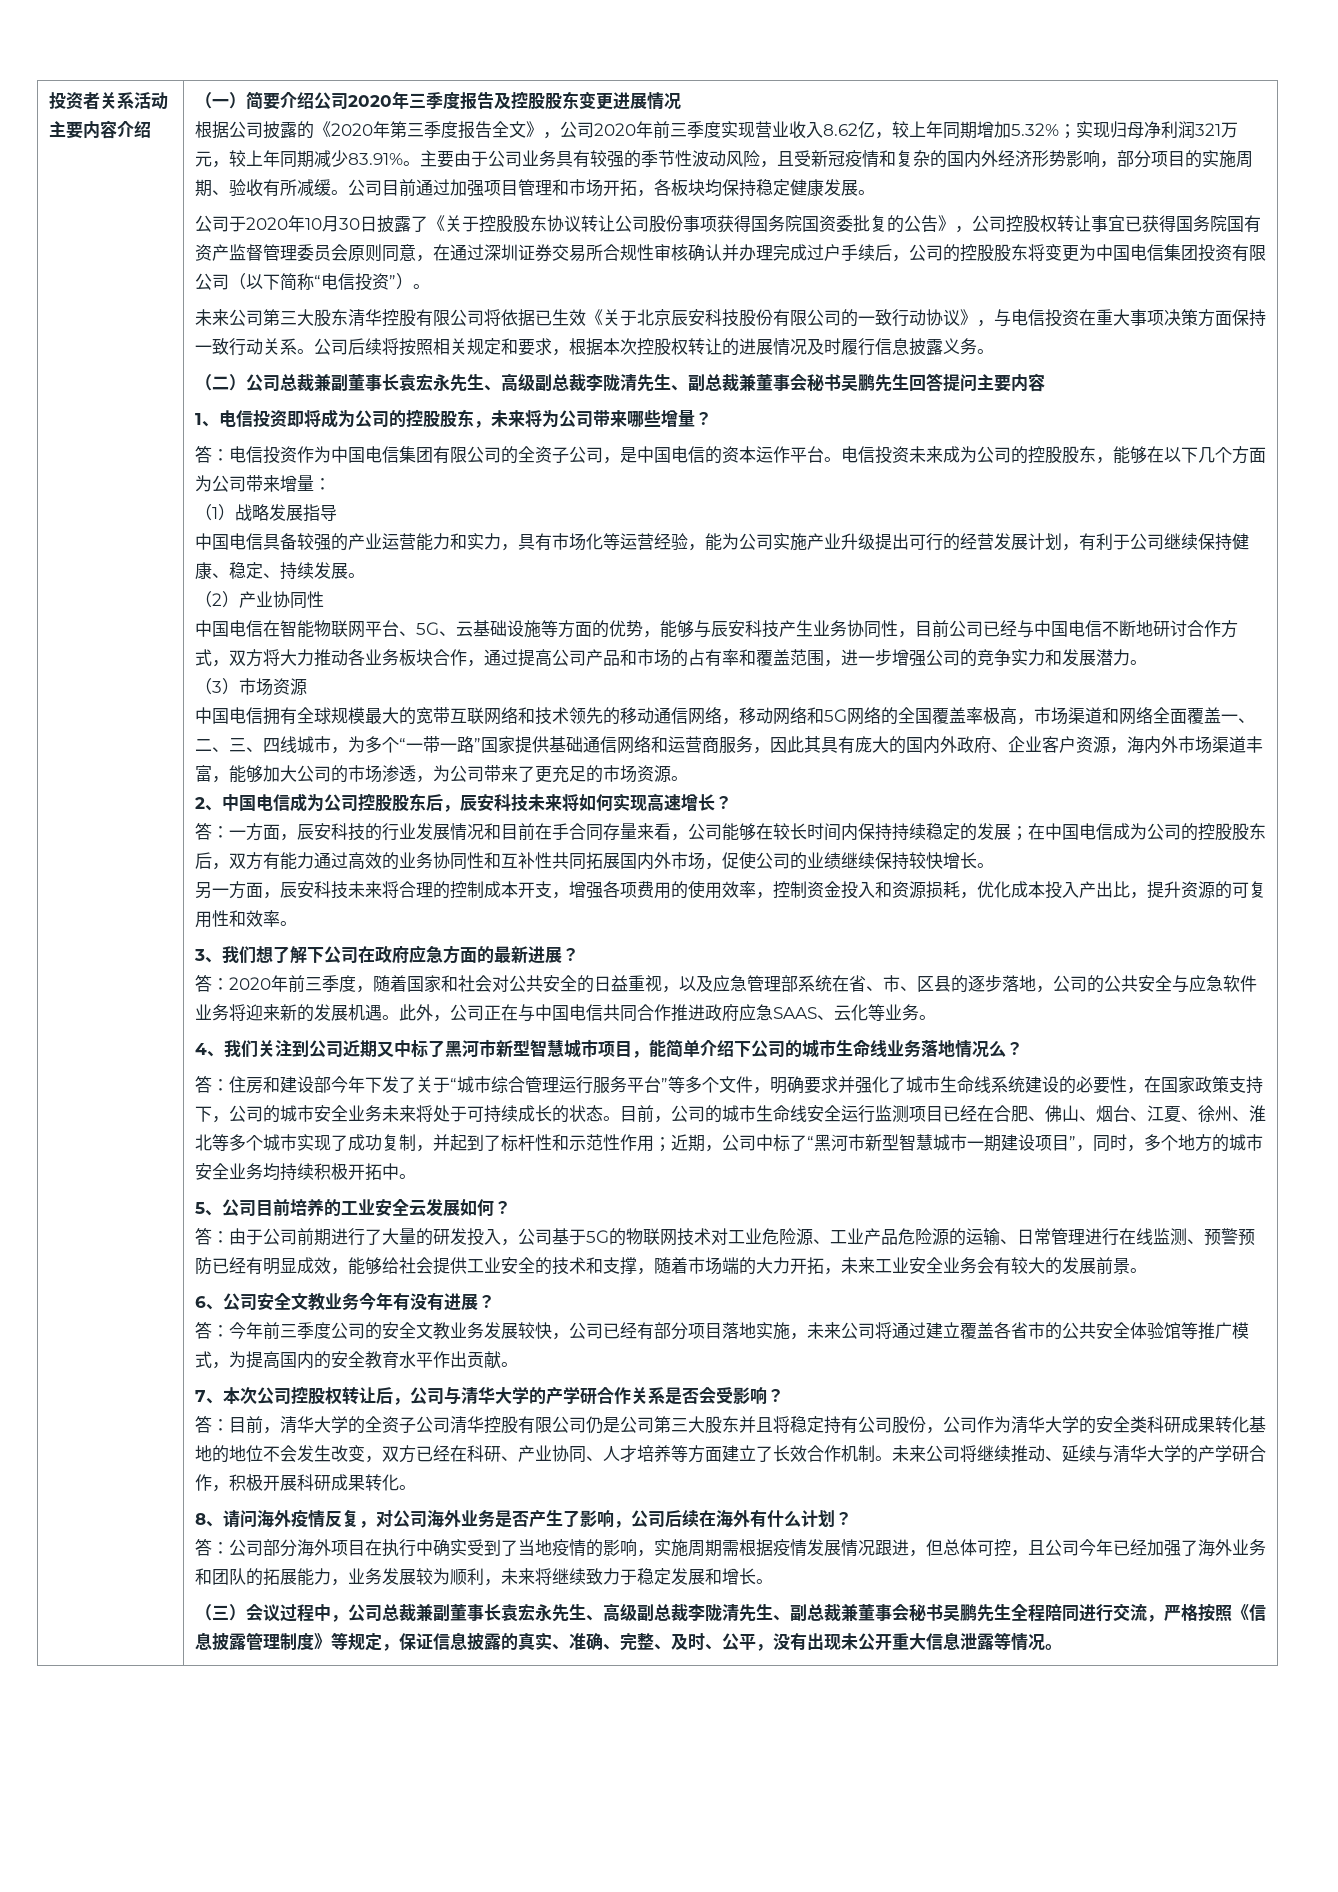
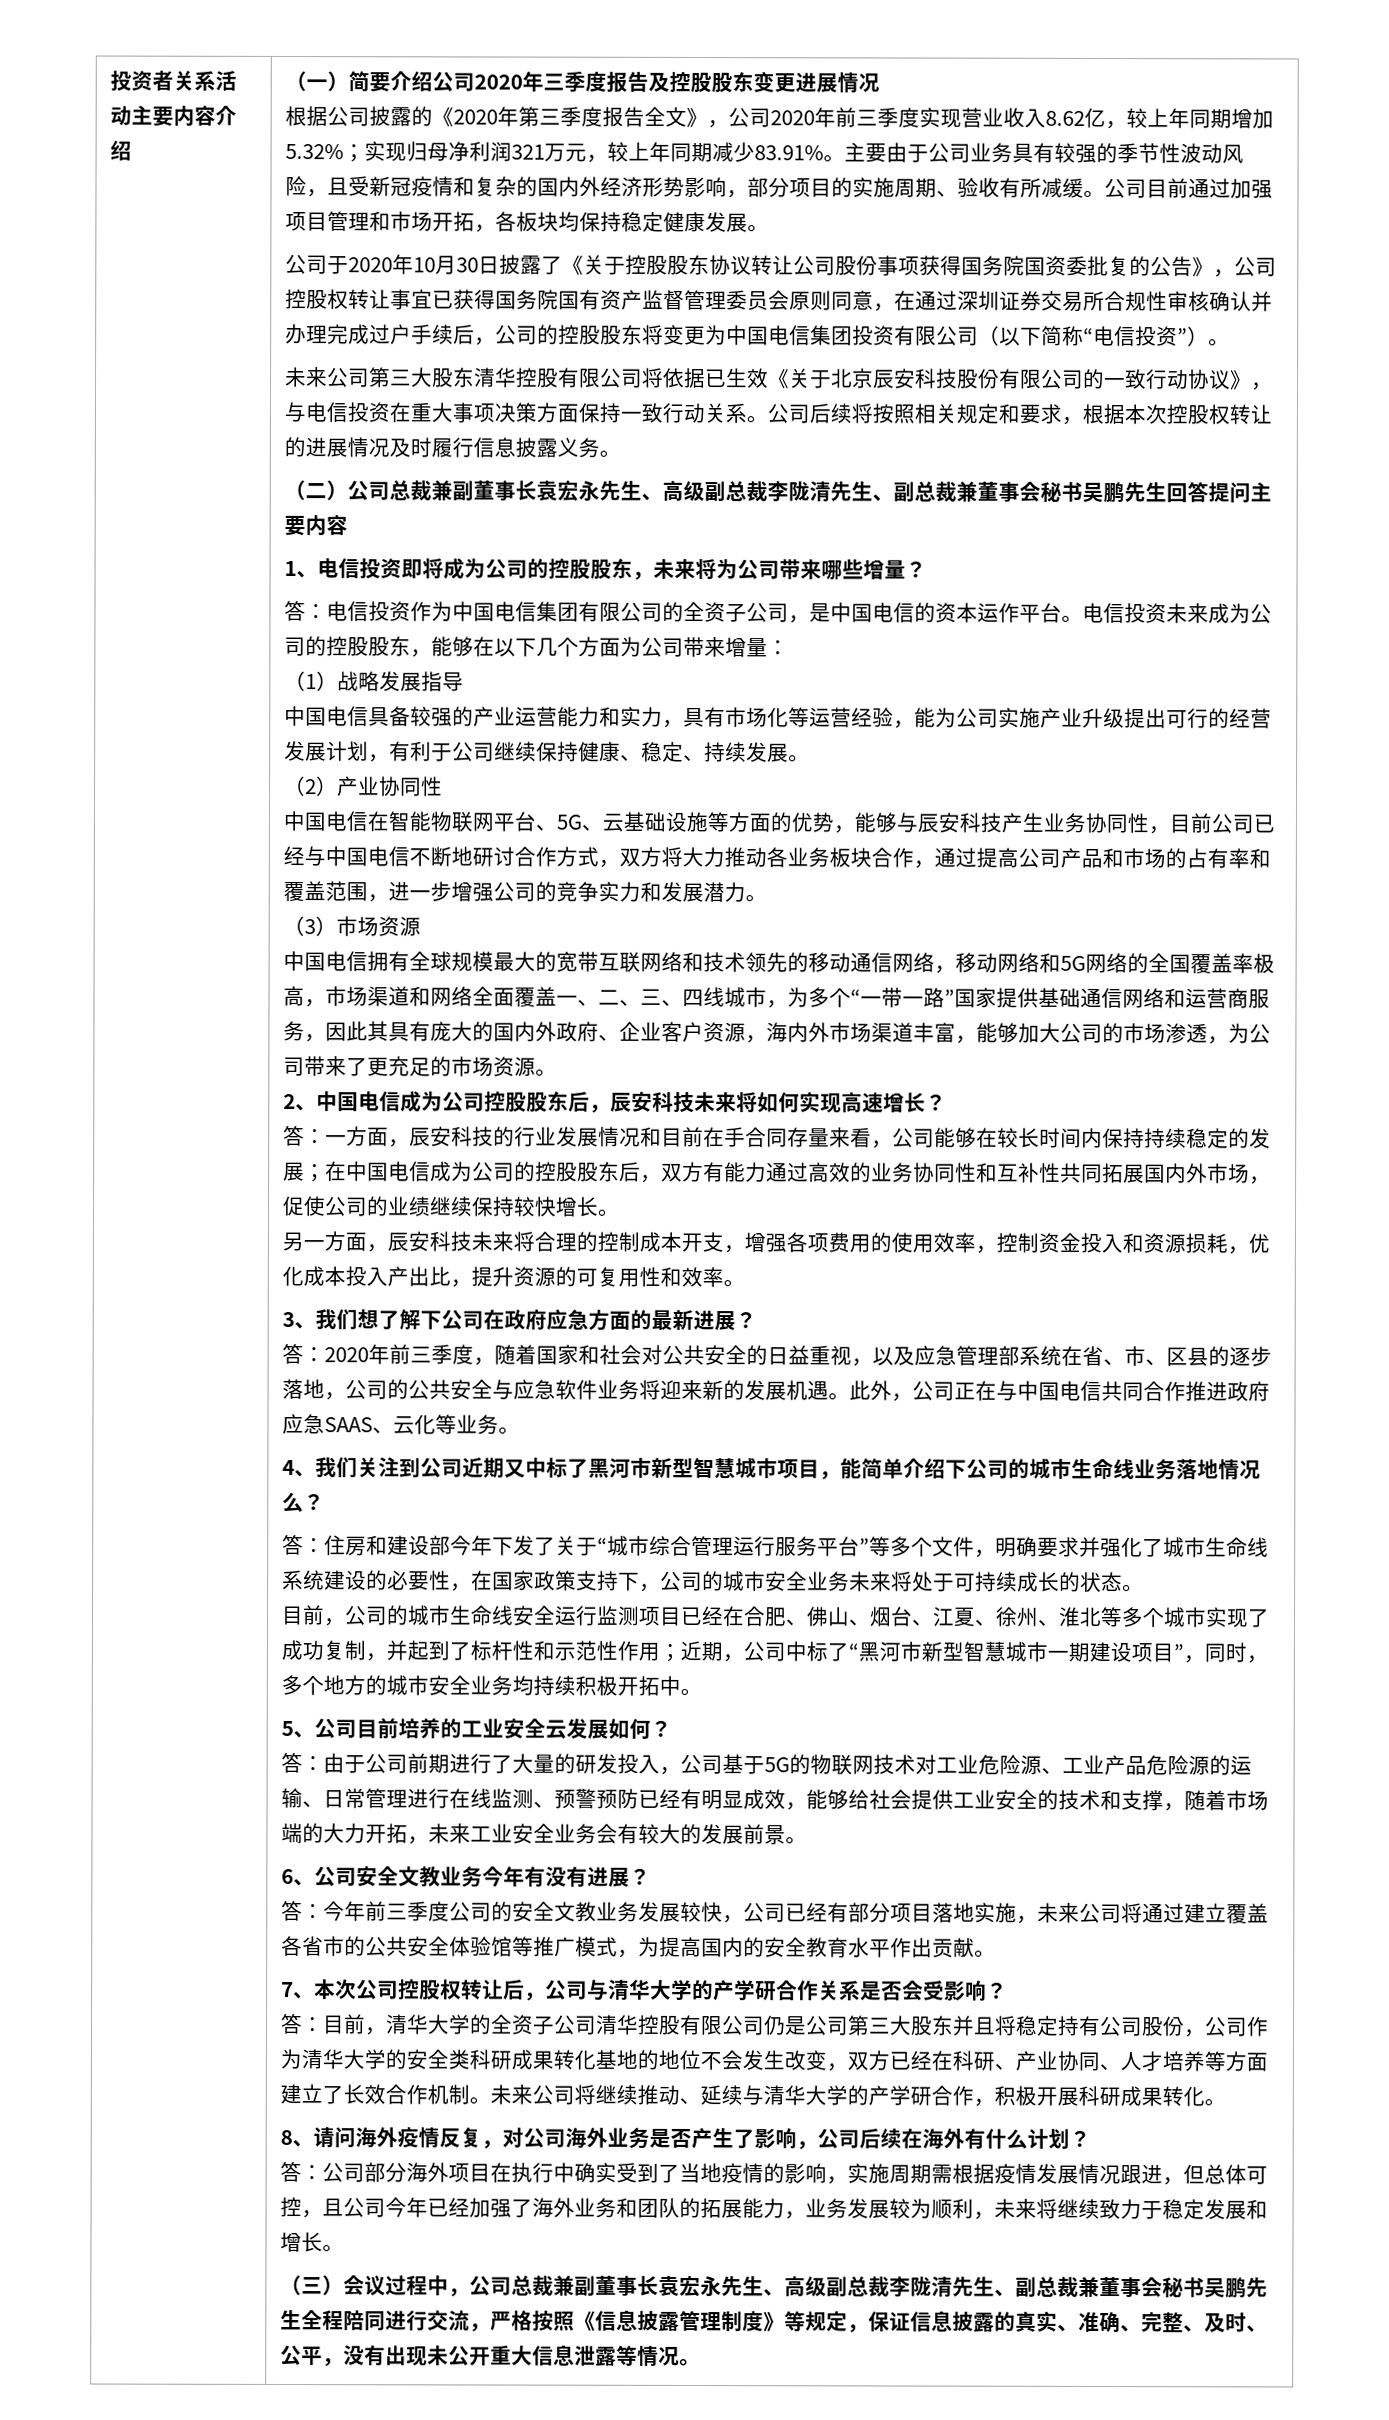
- 住房和建设部今年下发了关于“城市综合管理运行服务平台”等多个文件，明确要求并强化了城市生命线系统建设的必要性，在国家政策支持下，公司的城市安全业务未来将处于可持续成长的状态。目前，公司的城市生命线安全运行监测项目已经在合肥、佛山、烟台、江夏、徐州、淮北等多个城市实现了成功复制，并起到了标杆性和示范性作用；
+ 住房和建设部今年下发了关于“城市综合管理运行服务平台”等多个文件，明确要求并强化了城市生命线系统建设的必要性，在国家政策支持下，公司的城市安全业务未来将处于可持续成长的状态。
+ 目前，公司的城市生命线安全运行监测项目已经在合肥、佛山、烟台、江夏、徐州、淮北等多个城市实现了成功复制，并起到了标杆性和示范性作用；

